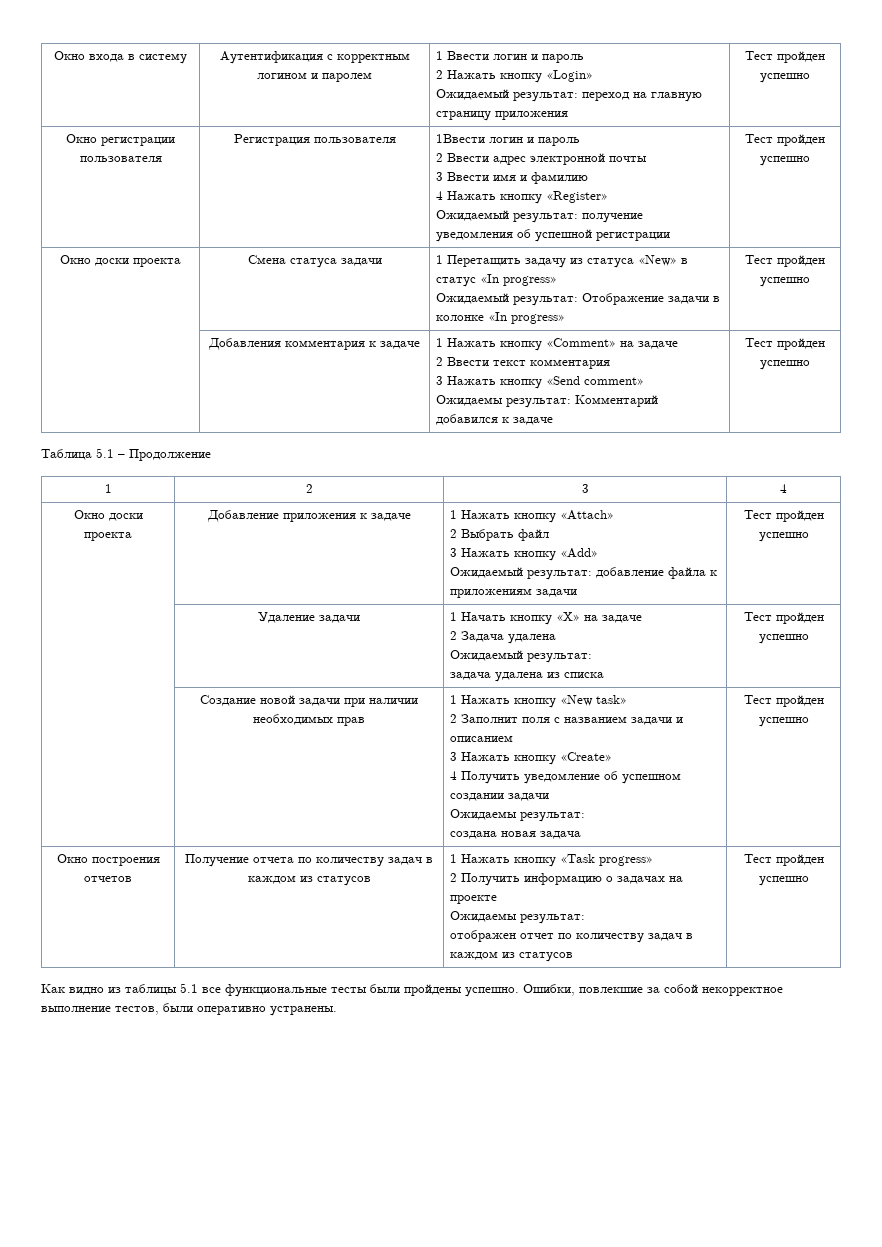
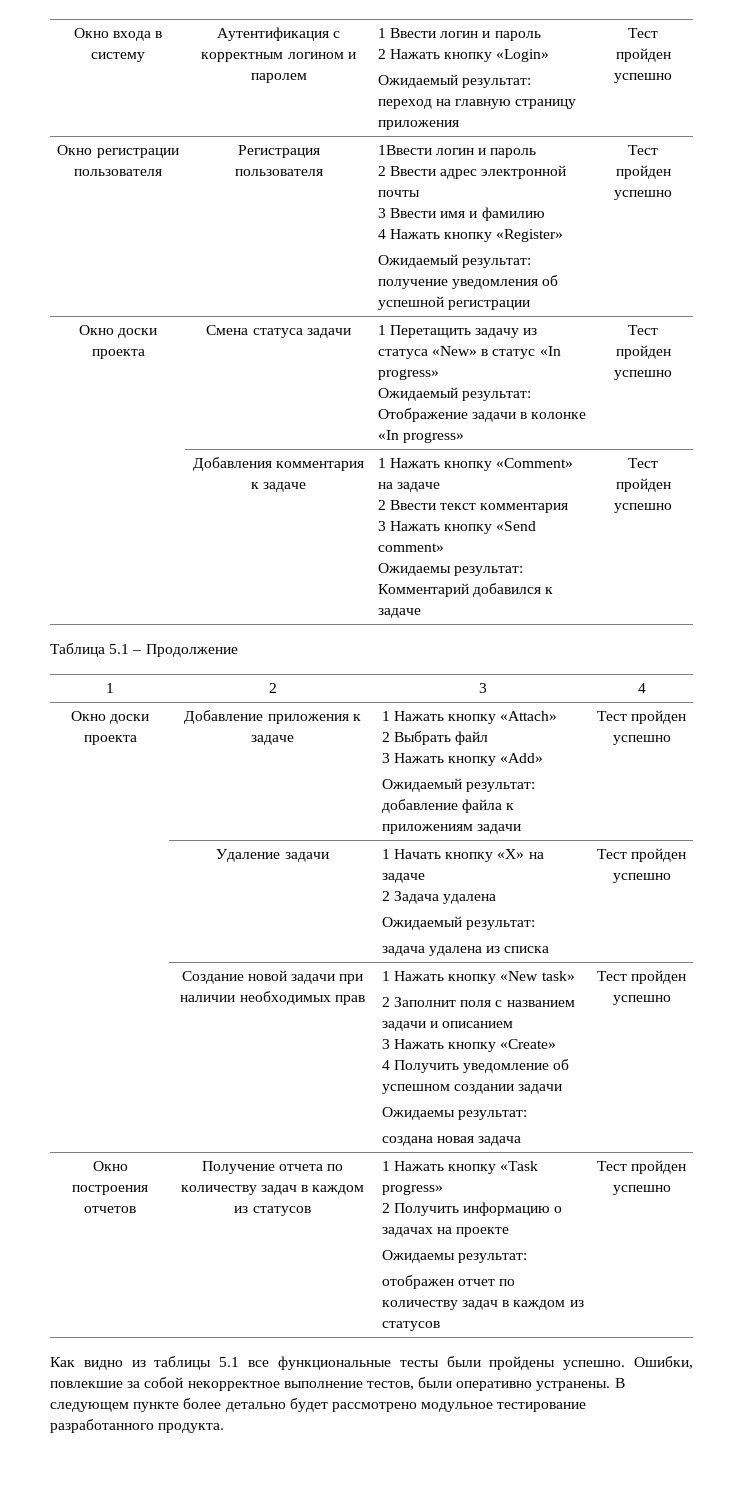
+ В следующем пункте более детально будет рассмотрено модульное тестирование разработанного продукта.

